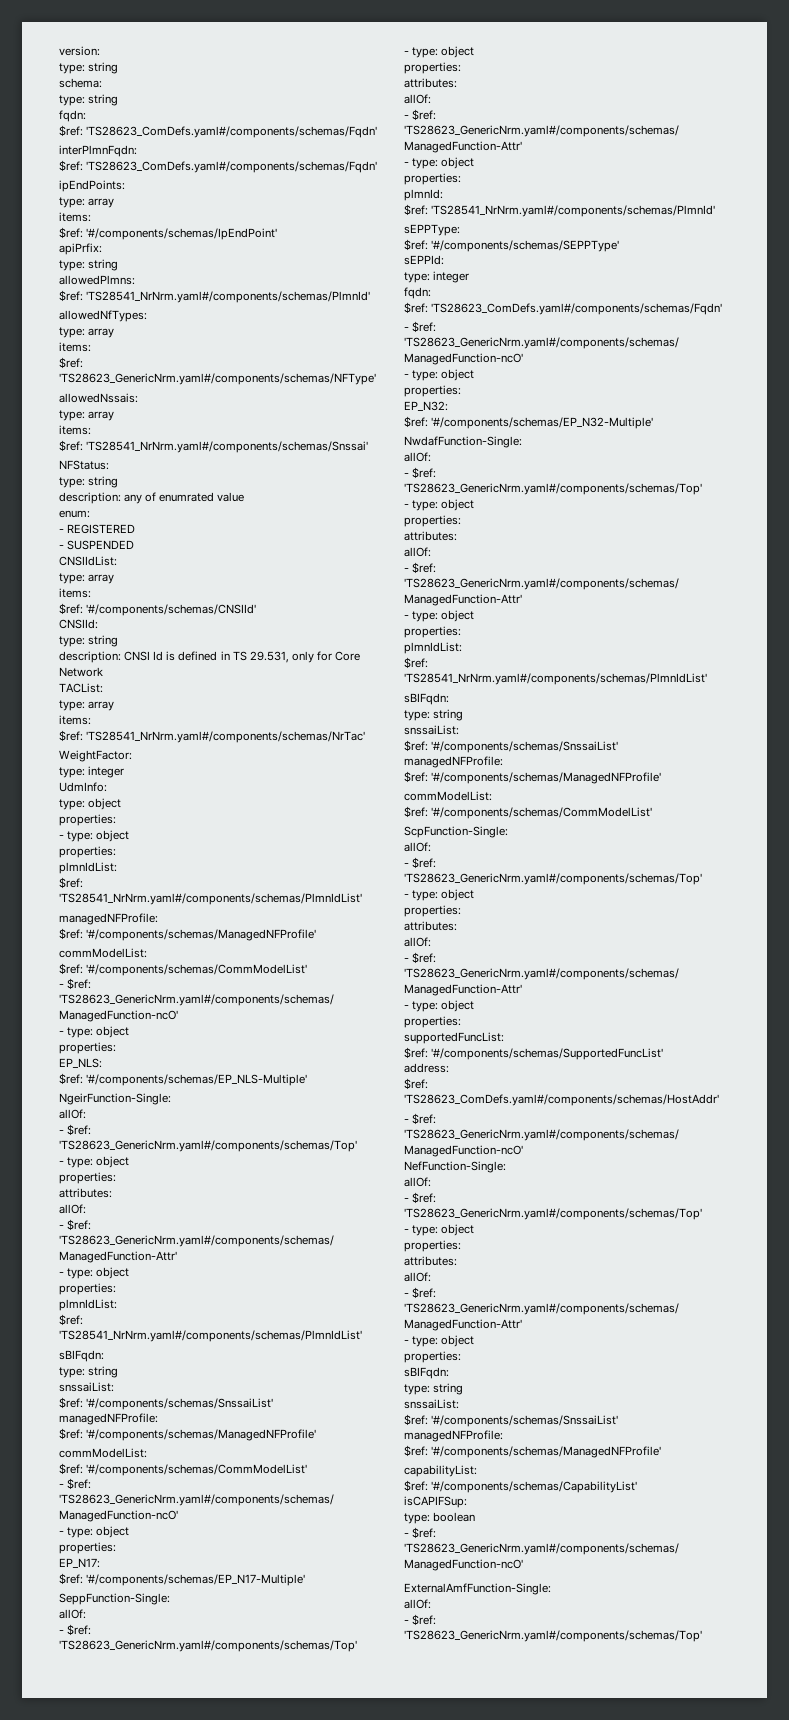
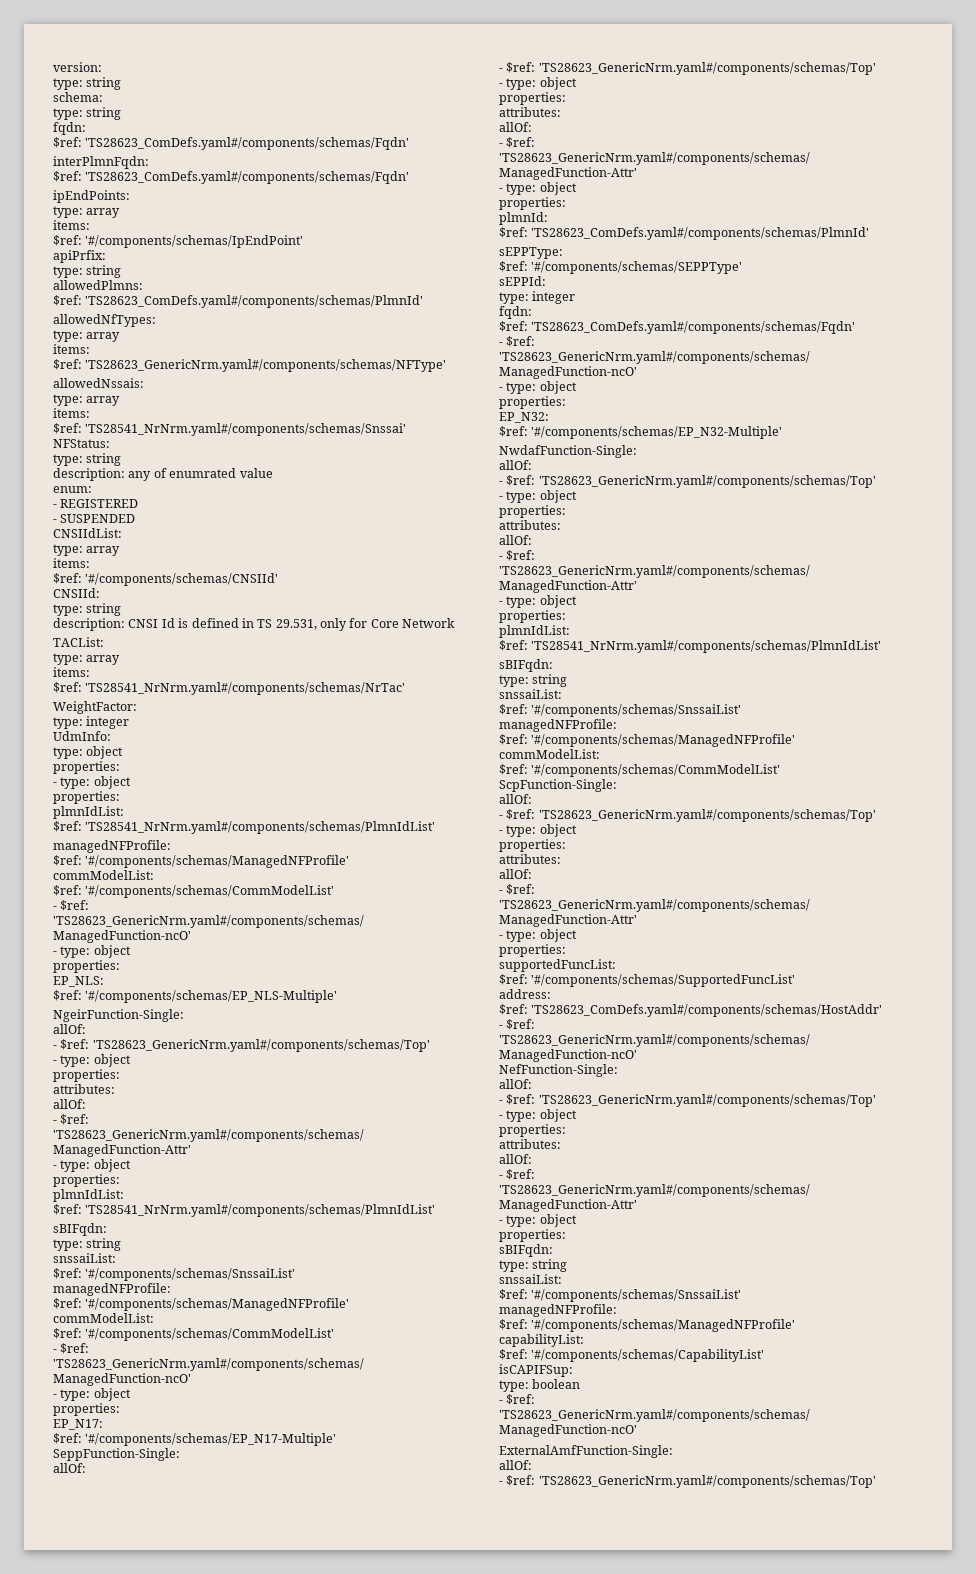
  allowedPlmns:
- $ref: 'TS28541_NrNrm.yaml#/components/schemas/PlmnId'
+ $ref: 'TS28623_ComDefs.yaml#/components/schemas/PlmnId'
  plmnId:
- $ref: 'TS28541_NrNrm.yaml#/components/schemas/PlmnId'
+ $ref: 'TS28623_ComDefs.yaml#/components/schemas/PlmnId'

